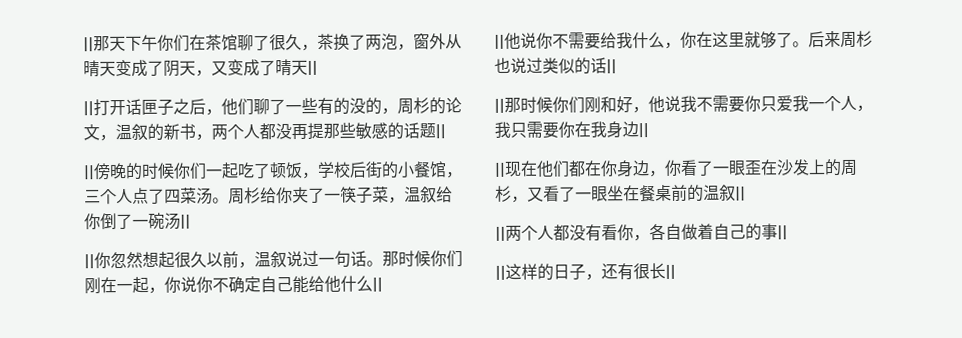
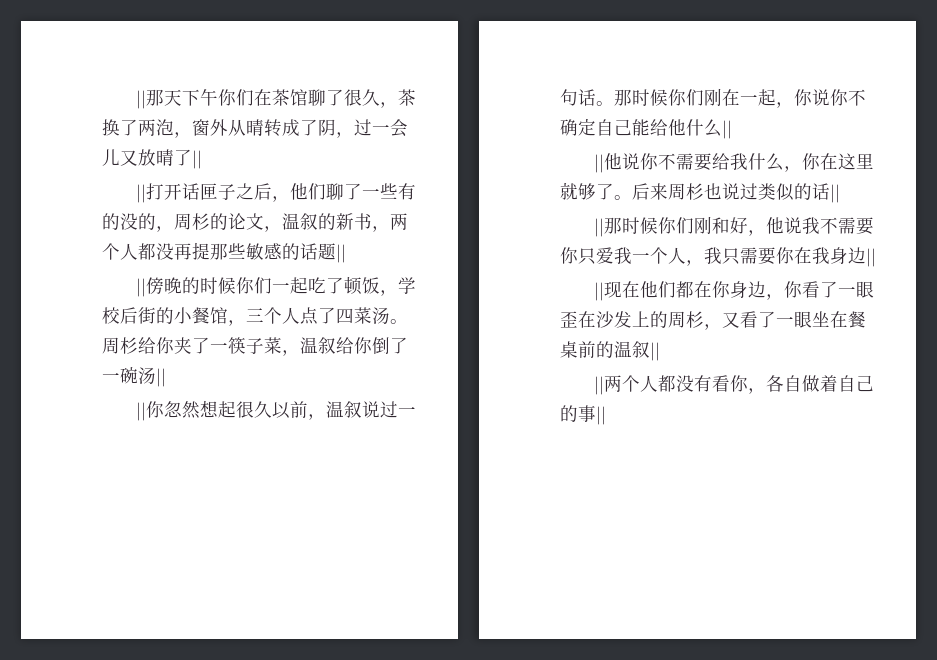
- ||那天下午你们在茶馆聊了很久，茶换了两泡，窗外从晴天变成了阴天，又变成了晴天||
+ ||那天下午你们在茶馆聊了很久，茶换了两泡，窗外从晴转成了阴，过一会儿又放晴了||
- ||这样的日子，还有很长||

